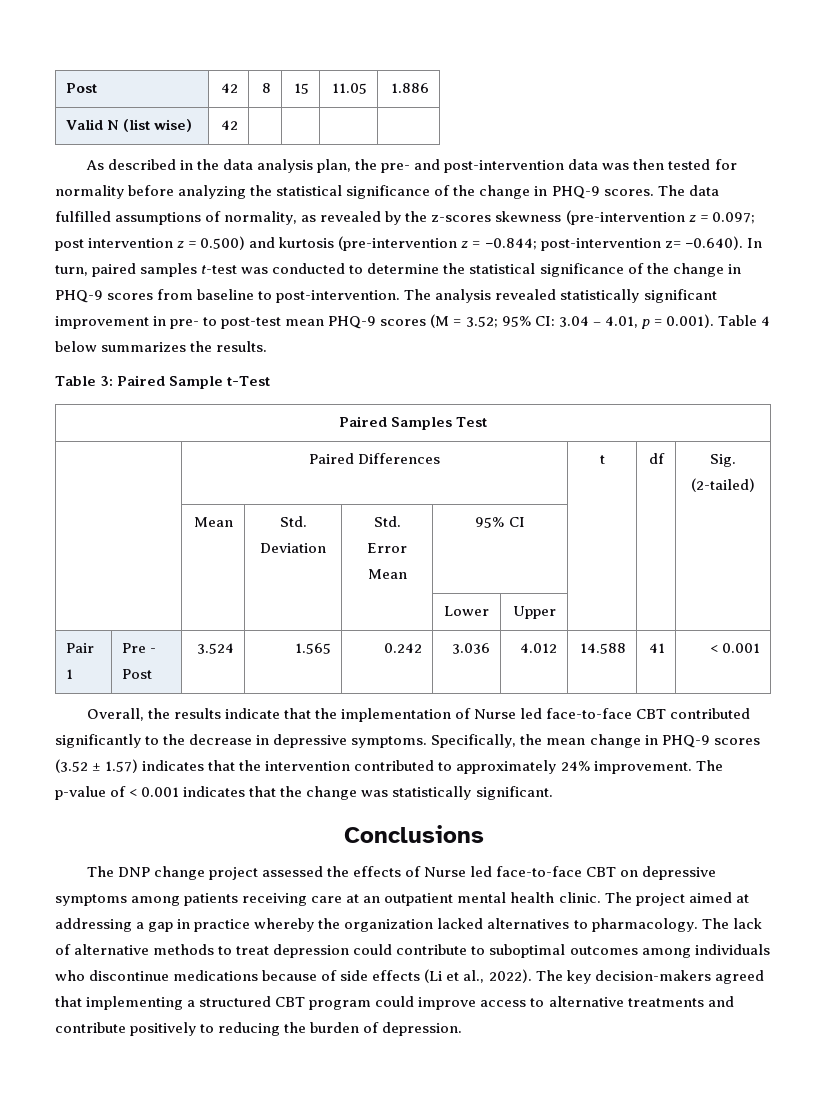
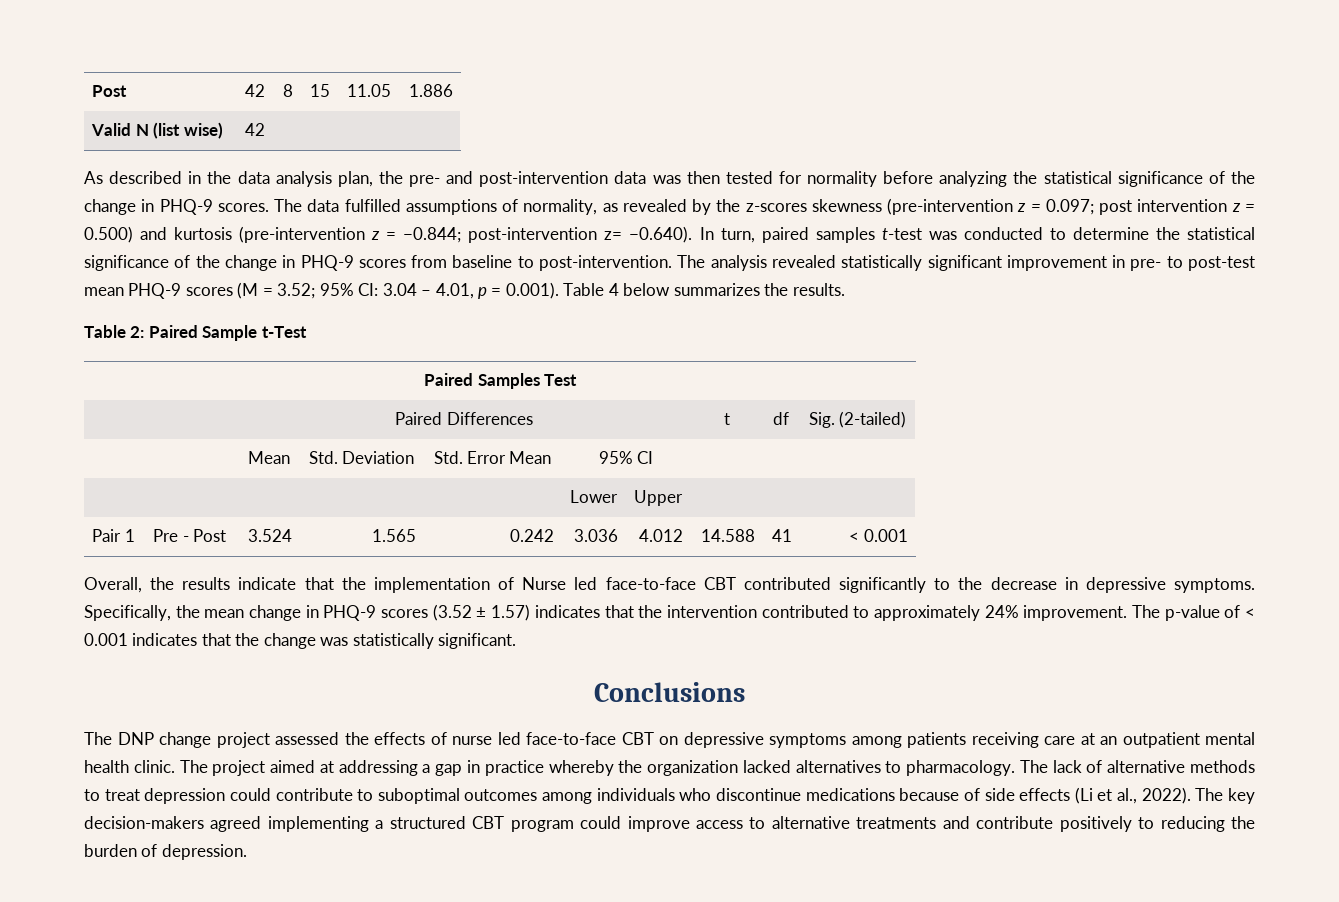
- Table 3: Paired Sample t-Test
+ Table 2: Paired Sample t-Test
- The DNP change project assessed the effects of Nurse led face-to-face CBT on depressive symptoms among patients receiving care at an outpatient mental health clinic.
+ The DNP change project assessed the effects of nurse led face-to-face CBT on depressive symptoms among patients receiving care at an outpatient mental health clinic.
- The key decision-makers agreed that implementing a structured CBT program could improve access to alternative treatments and contribute positively to reducing the burden of depression.
+ The key decision-makers agreed implementing a structured CBT program could improve access to alternative treatments and contribute positively to reducing the burden of depression.

